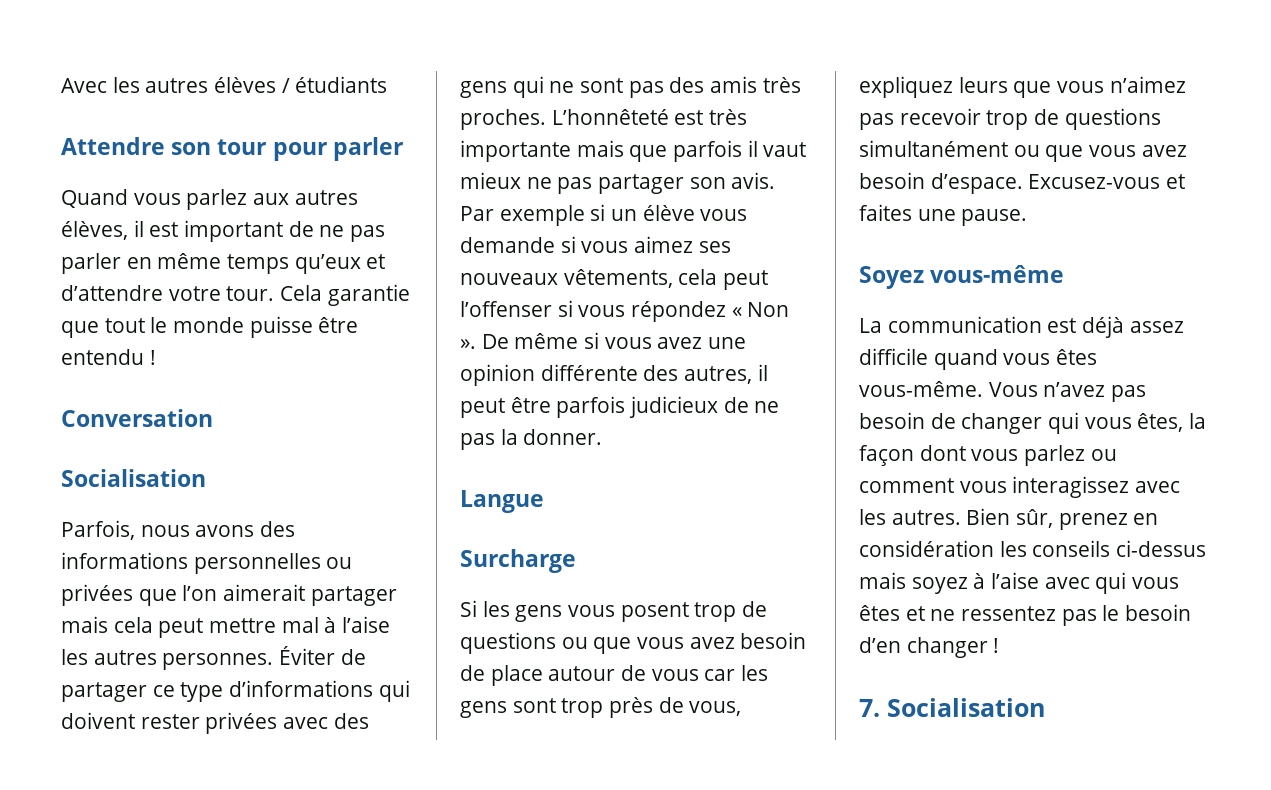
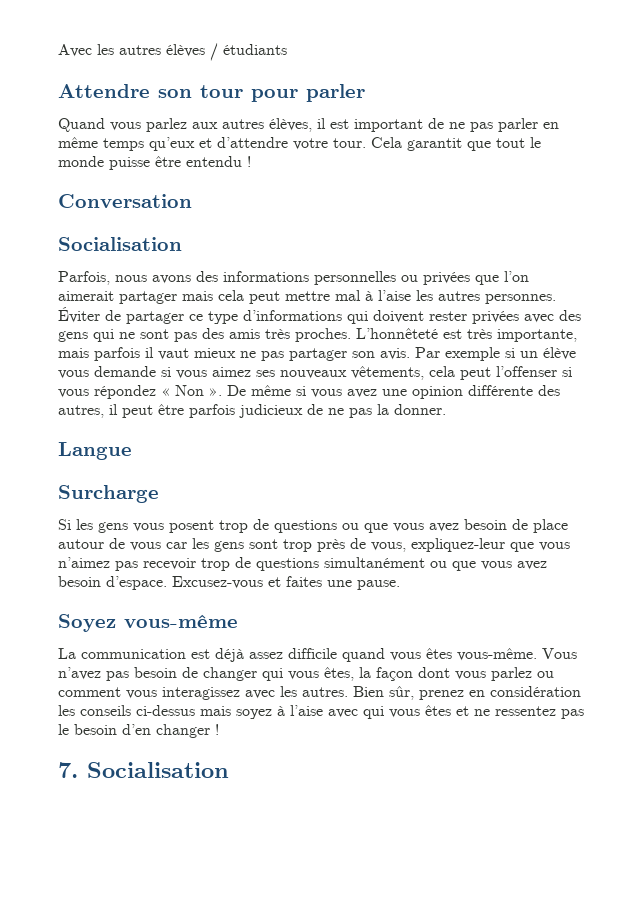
- Cela garantie que tout le monde puisse être entendu !
+ Cela garantit que tout le monde puisse être entendu !
- L’honnêteté est très importante mais que parfois il vaut mieux ne pas partager son avis.
+ L’honnêteté est très importante, mais parfois il vaut mieux ne pas partager son avis.
- Si les gens vous posent trop de questions ou que vous avez besoin de place autour de vous car les gens sont trop près de vous, expliquez leurs que vous n’aimez pas recevoir trop de questions simultanément ou que vous avez besoin d’espace.
+ Si les gens vous posent trop de questions ou que vous avez besoin de place autour de vous car les gens sont trop près de vous, expliquez-leur que vous n’aimez pas recevoir trop de questions simultanément ou que vous avez besoin d’espace.

